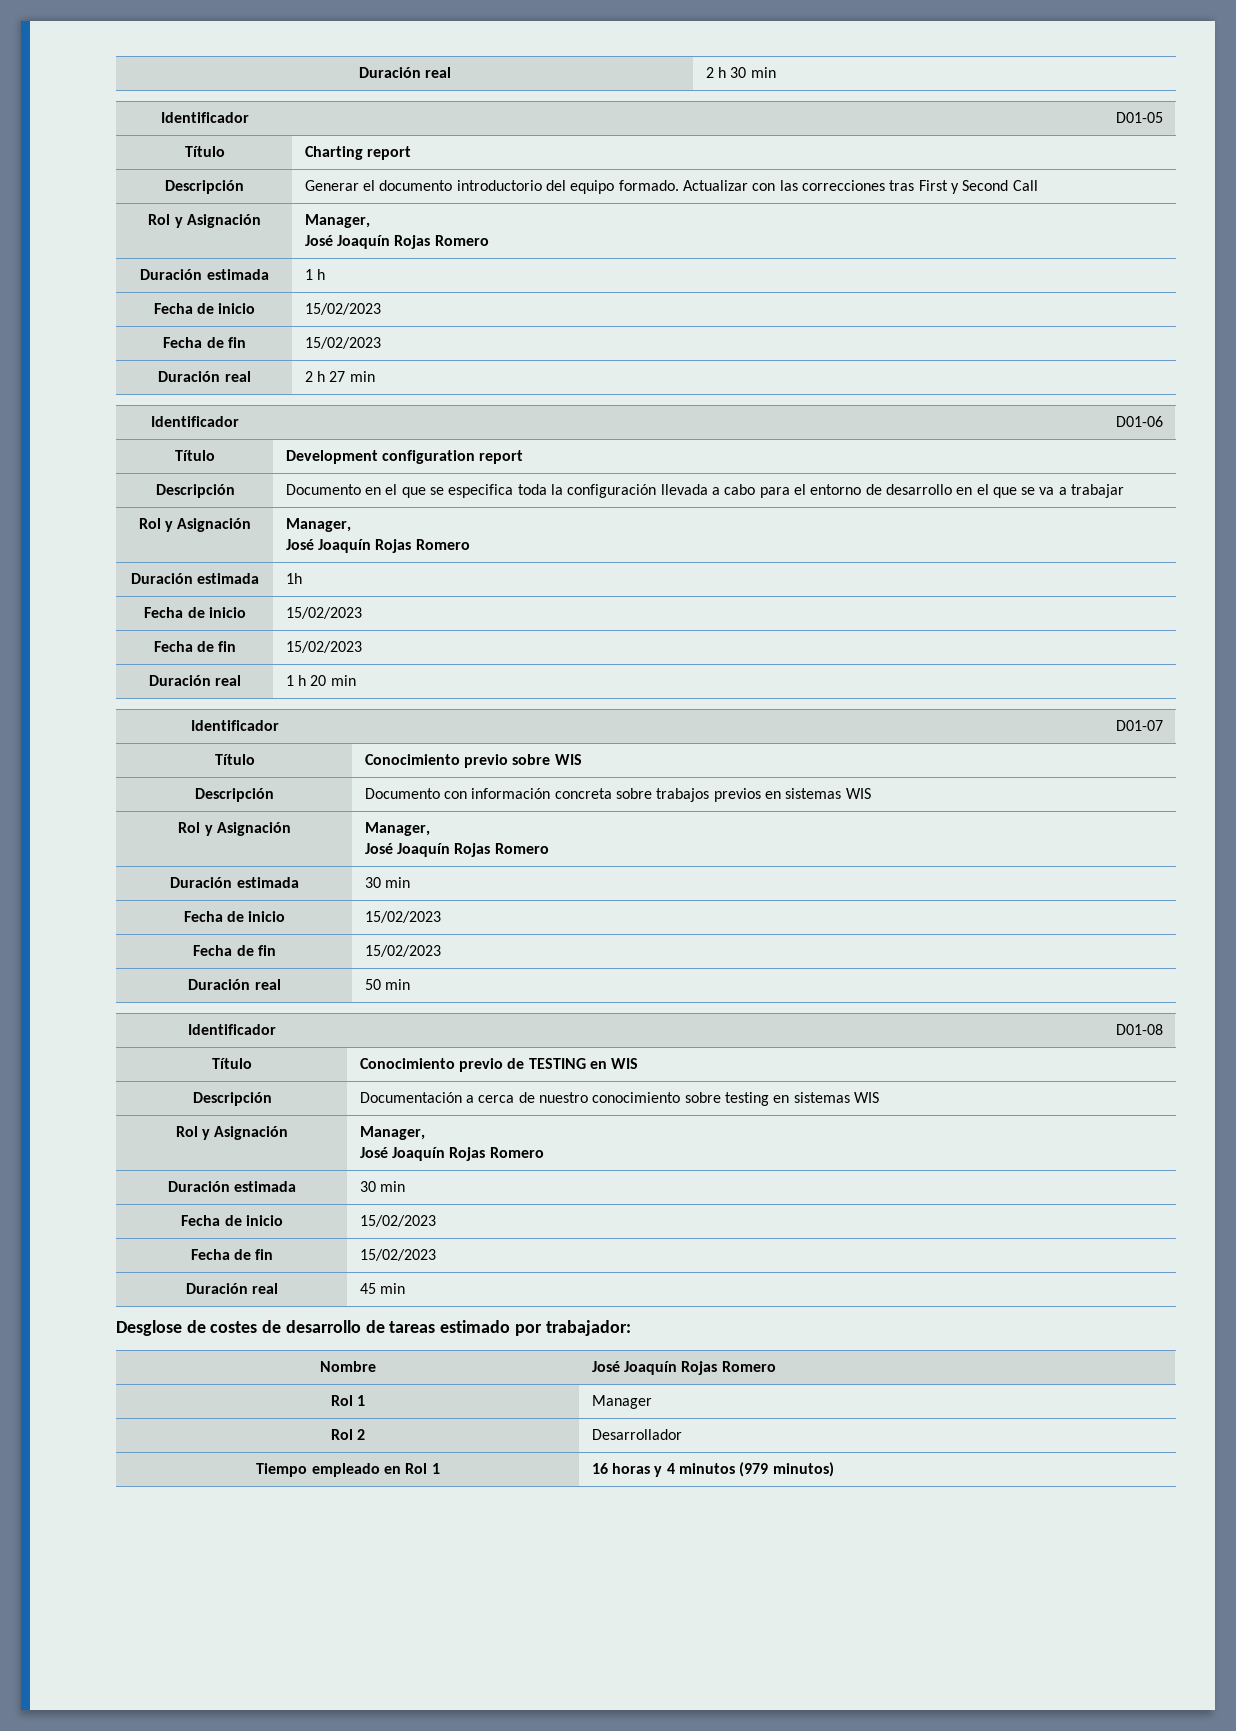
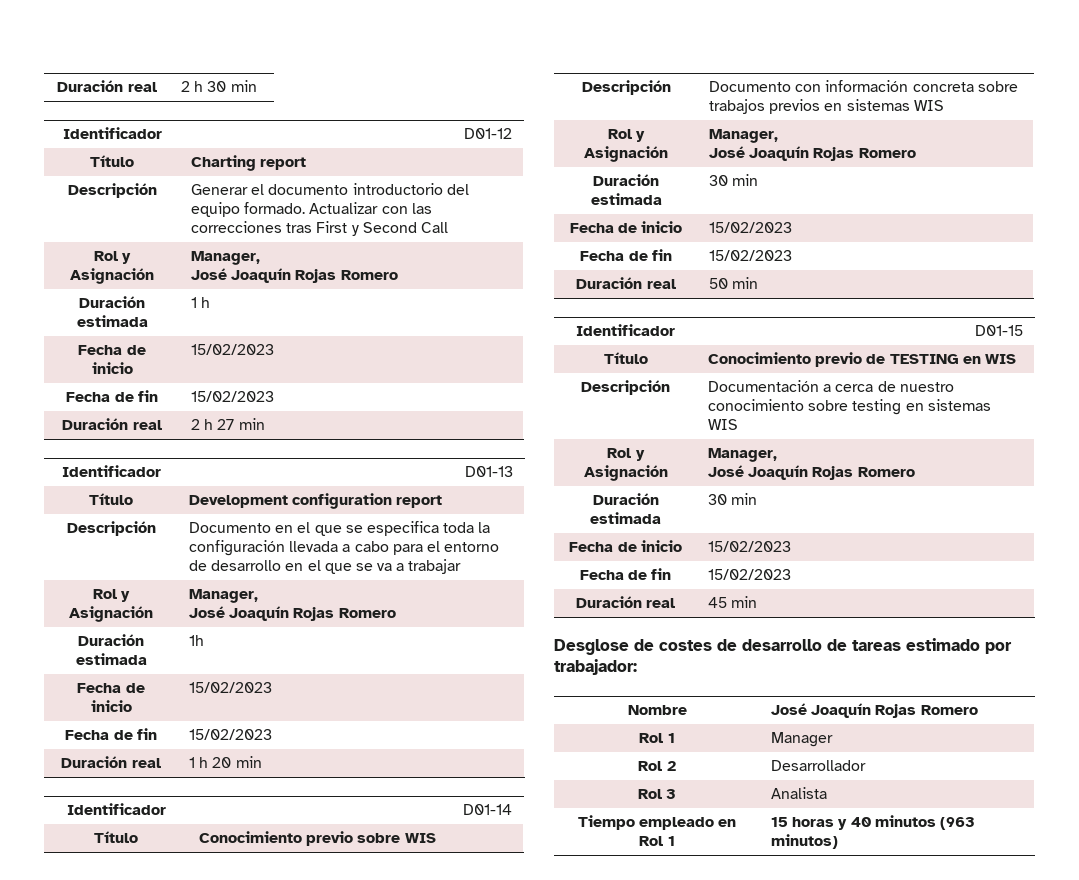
- Identificador | D01-05
+ Identificador | D01-12
- Identificador | D01-06
+ Identificador | D01-13
- Identificador | D01-07
+ Identificador | D01-14
- Identificador | D01-08
+ Identificador | D01-15
+ Rol 3 | Analista
- Tiempo empleado en Rol 1 | 16 horas y 4 minutos (979 minutos)
+ Tiempo empleado en Rol 1 | 15 horas y 40 minutos (963 minutos)

